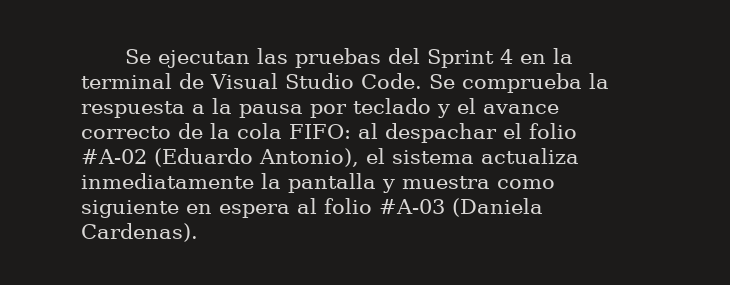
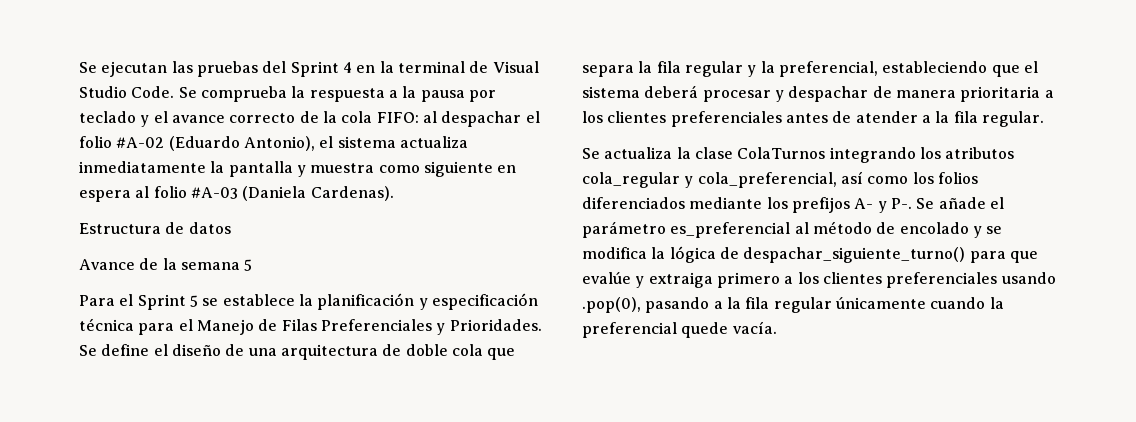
+ Estructura de datos
+ Avance de la semana 5
+ Para el Sprint 5 se establece la planificación y especificación técnica para el Manejo de Filas Preferenciales y Prioridades. Se define el diseño de una arquitectura de doble cola que separa la fila regular y la preferencial, estableciendo que el sistema deberá procesar y despachar de manera prioritaria a los clientes preferenciales antes de atender a la fila regular.
+ Se actualiza la clase ColaTurnos integrando los atributos cola_regular y cola_preferencial, así como los folios diferenciados mediante los prefijos A- y P-. Se añade el parámetro es_preferencial al método de encolado y se modifica la lógica de despachar_siguiente_turno() para que evalúe y extraiga primero a los clientes preferenciales usando .pop(0), pasando a la fila regular únicamente cuando la preferencial quede vacía.

